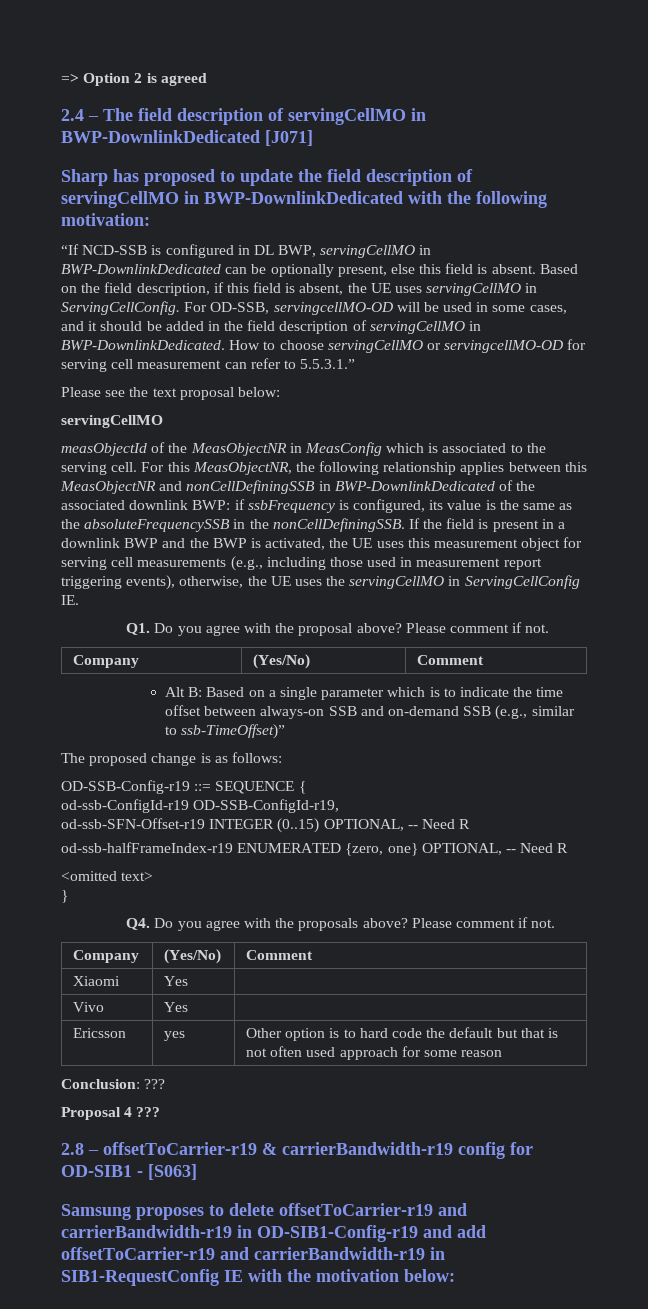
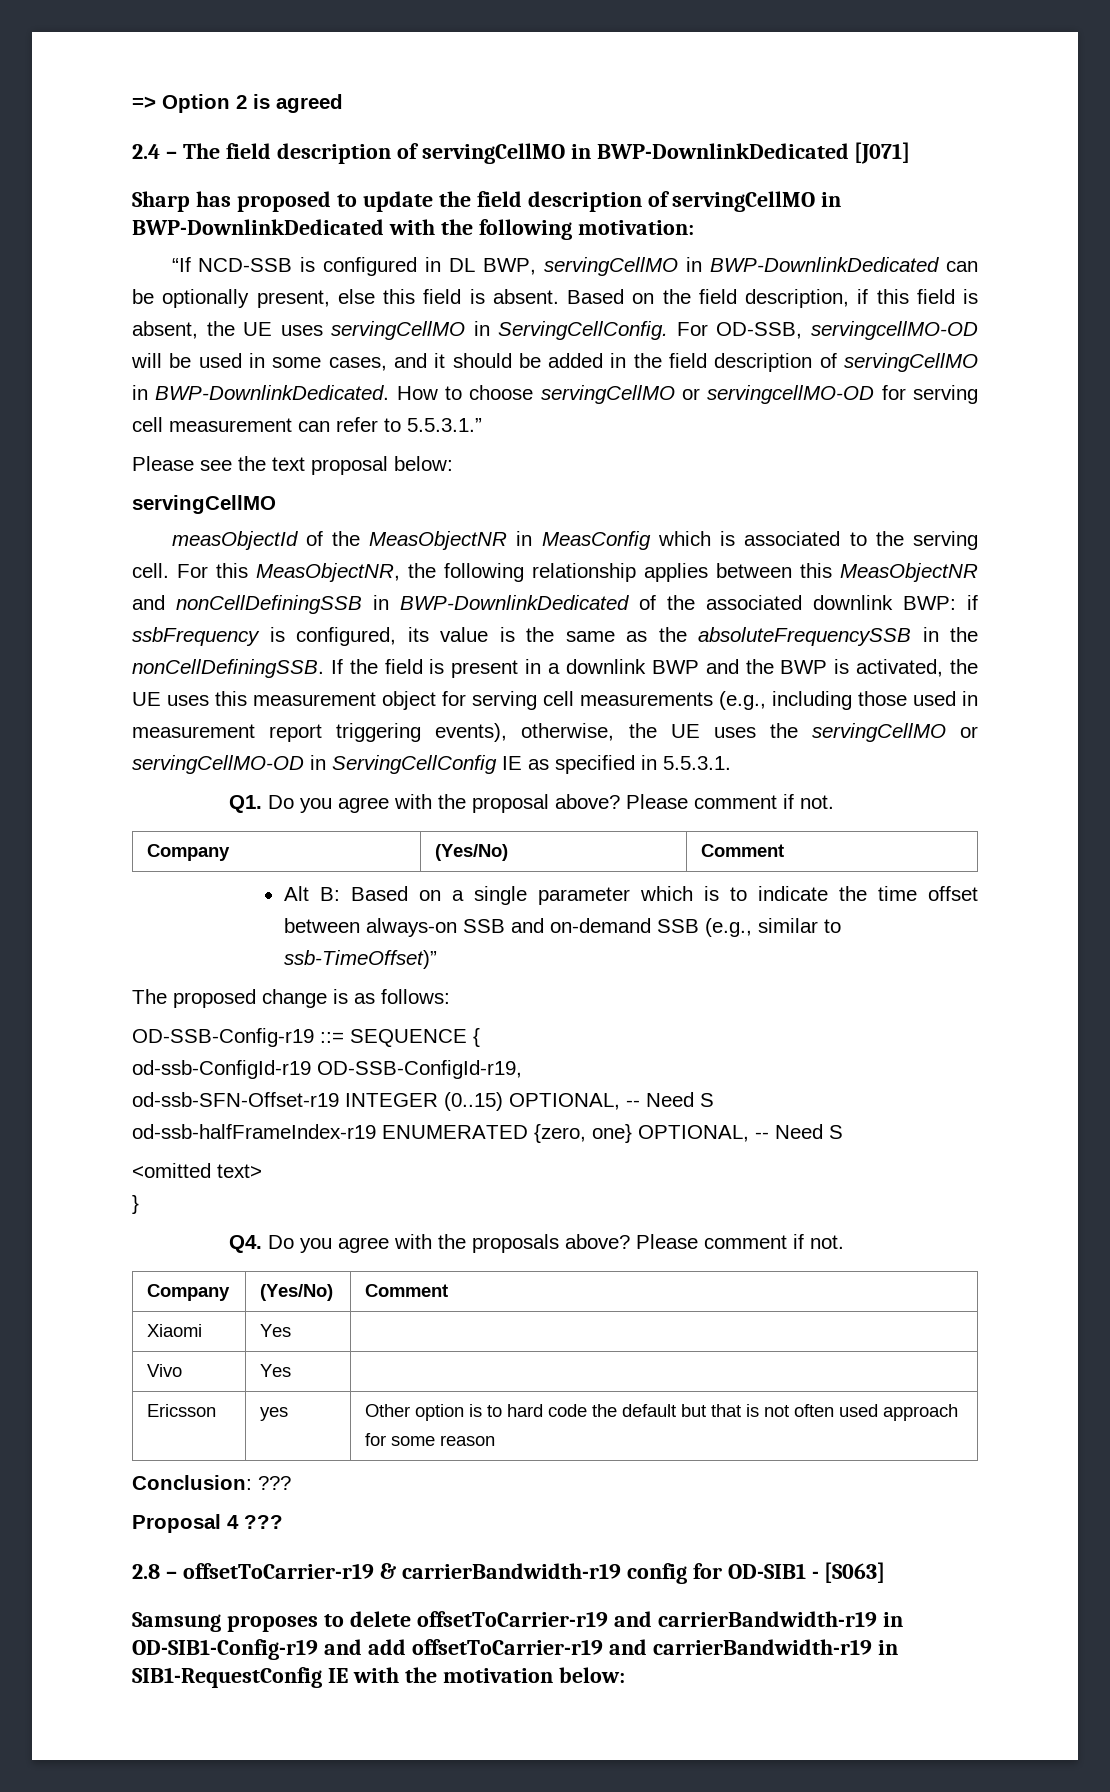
- If the field is present in a downlink BWP and the BWP is activated, the UE uses this measurement object for serving cell measurements (e.g., including those used in measurement report triggering events), otherwise, the UE uses the servingCellMO in ServingCellConfig IE.
+ If the field is present in a downlink BWP and the BWP is activated, the UE uses this measurement object for serving cell measurements (e.g., including those used in measurement report triggering events), otherwise, the UE uses the servingCellMO or servingCellMO-OD in ServingCellConfig IE as specified in 5.5.3.1.
- od-ssb-SFN-Offset-r19 INTEGER (0..15) OPTIONAL, -- Need R
+ od-ssb-SFN-Offset-r19 INTEGER (0..15) OPTIONAL, -- Need S
- od-ssb-halfFrameIndex-r19 ENUMERATED {zero, one} OPTIONAL, -- Need R
+ od-ssb-halfFrameIndex-r19 ENUMERATED {zero, one} OPTIONAL, -- Need S

